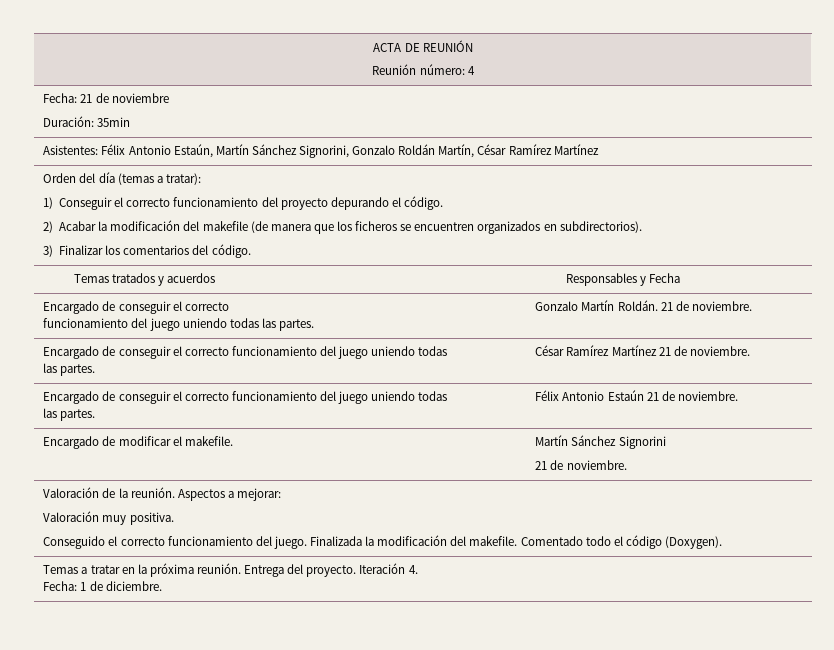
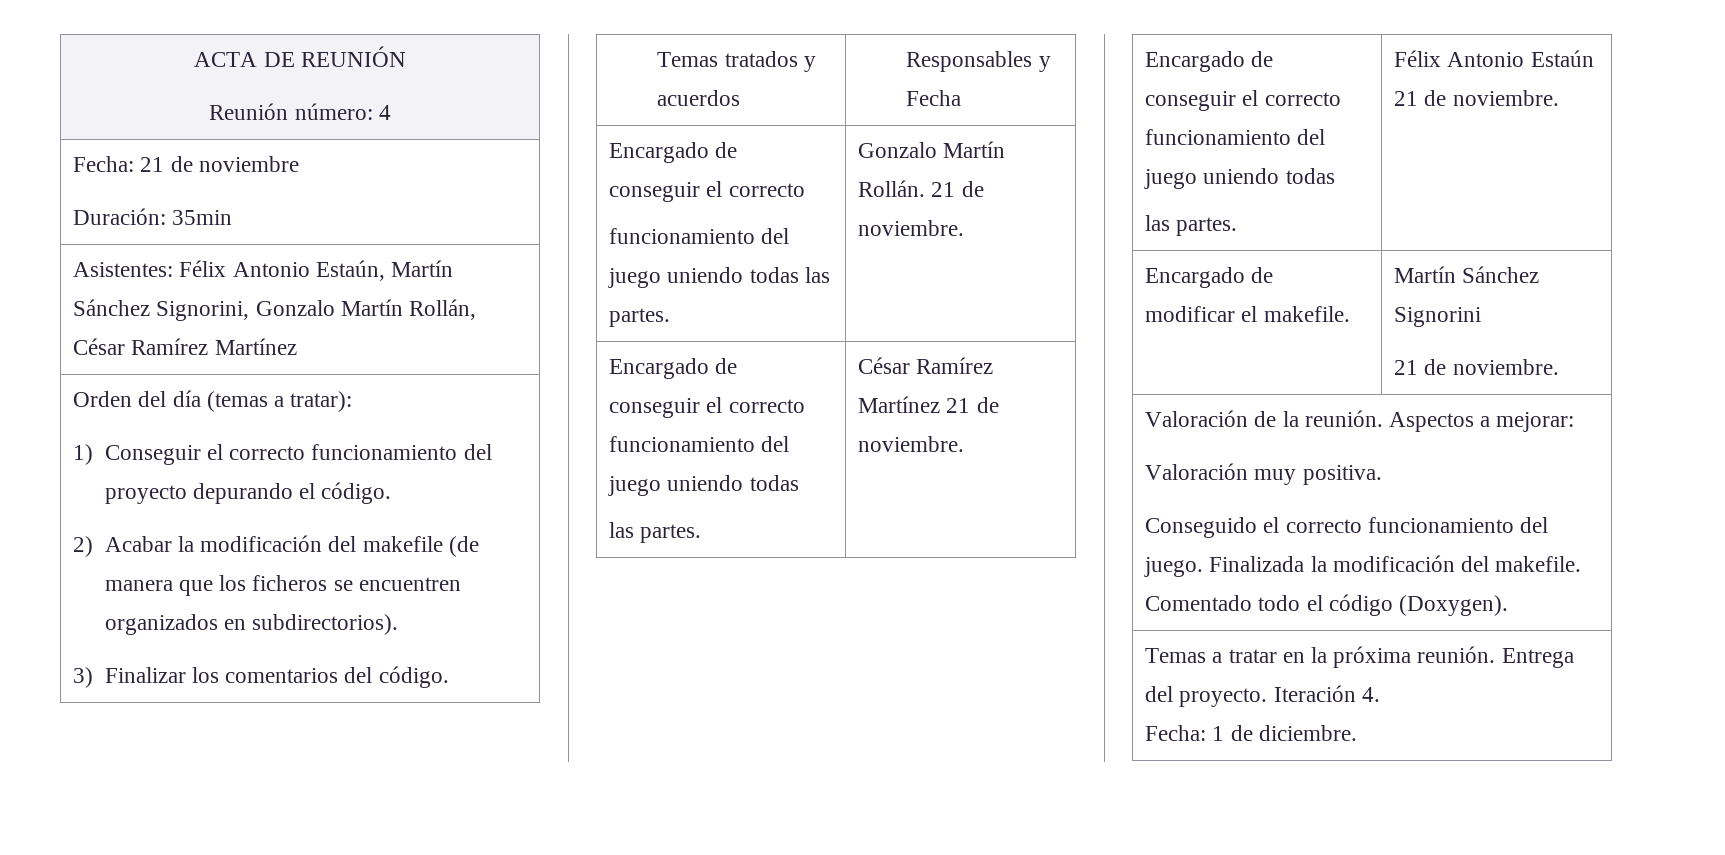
- Asistentes: Félix Antonio Estaún, Martín Sánchez Signorini, Gonzalo Roldán Martín, César Ramírez Martínez
+ Asistentes: Félix Antonio Estaún, Martín Sánchez Signorini, Gonzalo Martín Rollán, César Ramírez Martínez
  Temas tratados y acuerdos | Responsables y Fecha
  Encargado de conseguir el correcto
- funcionamiento del juego uniendo todas las partes. | Gonzalo Martín Roldán. 21 de noviembre.
+ funcionamiento del juego uniendo todas las partes. | Gonzalo Martín Rollán. 21 de noviembre.

